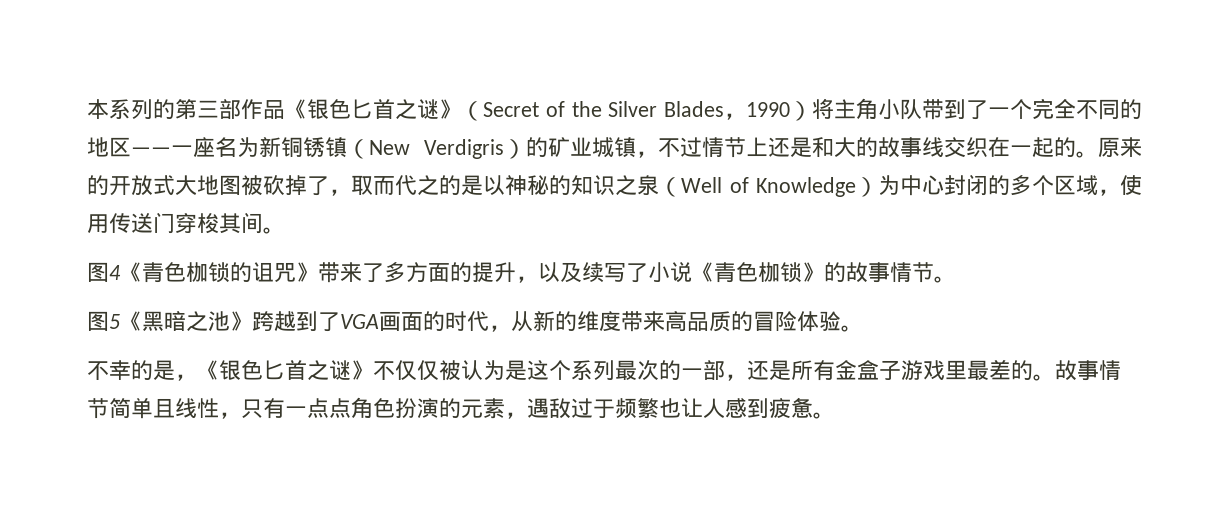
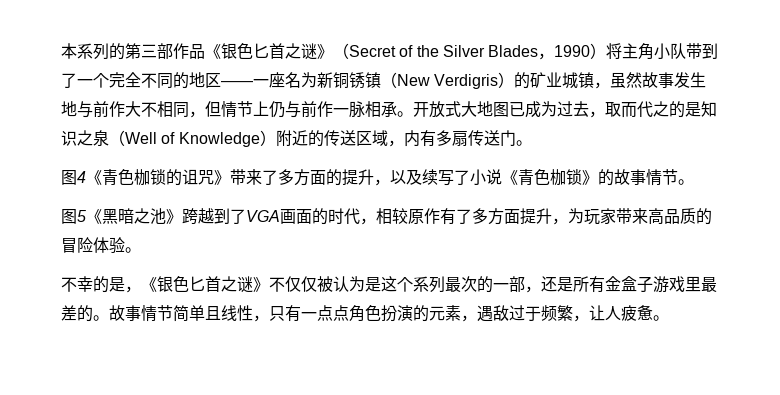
- 本系列的第三部作品《银色匕首之谜》（Secret of the Silver Blades，1990）将主角小队带到了一个完全不同的地区——一座名为新铜锈镇（New Verdigris）的矿业城镇，不过情节上还是和大的故事线交织在一起的。原来的开放式大地图被砍掉了，取而代之的是以神秘的知识之泉（Well of Knowledge）为中心封闭的多个区域，使用传送门穿梭其间。
+ 本系列的第三部作品《银色匕首之谜》（Secret of the Silver Blades，1990）将主角小队带到了一个完全不同的地区——一座名为新铜锈镇（New Verdigris）的矿业城镇，虽然故事发生地与前作大不相同，但情节上仍与前作一脉相承。开放式大地图已成为过去，取而代之的是知识之泉（Well of Knowledge）附近的传送区域，内有多扇传送门。
- 图5《黑暗之池》跨越到了VGA画面的时代，从新的维度带来高品质的冒险体验。
+ 图5《黑暗之池》跨越到了VGA画面的时代，相较原作有了多方面提升，为玩家带来高品质的冒险体验。
- 故事情节简单且线性，只有一点点角色扮演的元素，遇敌过于频繁也让人感到疲惫。
+ 故事情节简单且线性，只有一点点角色扮演的元素，遇敌过于频繁，让人疲惫。

